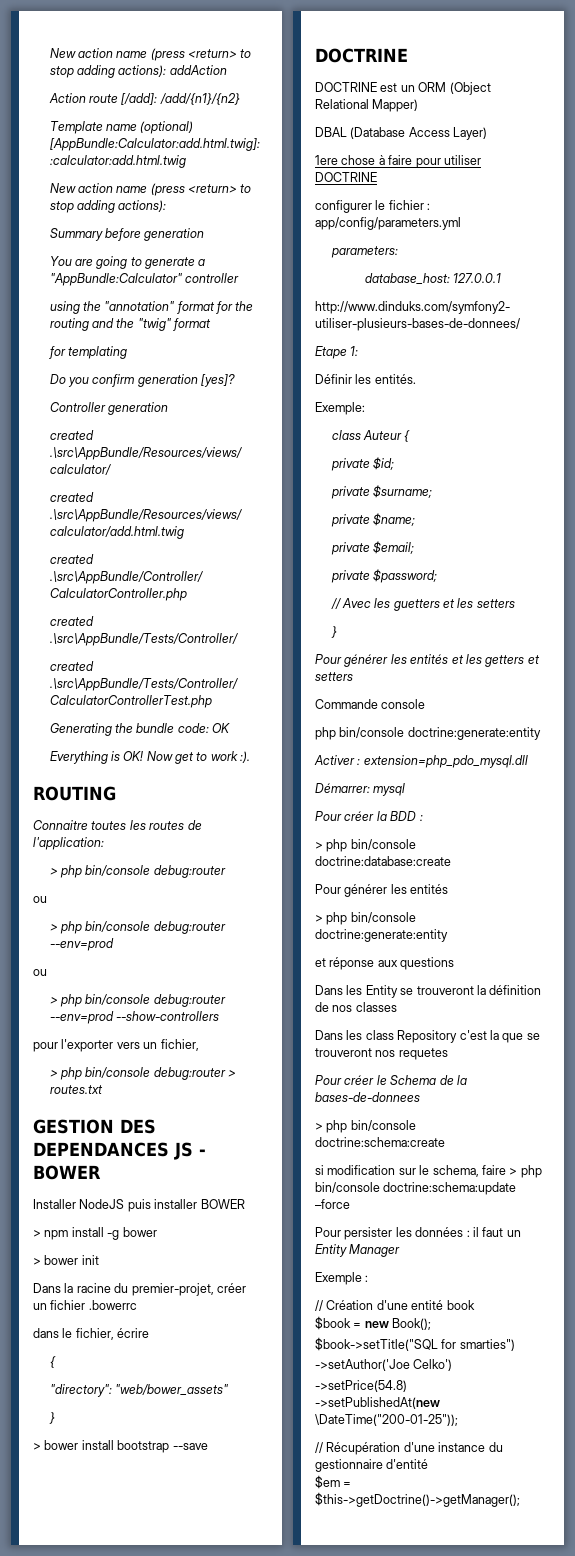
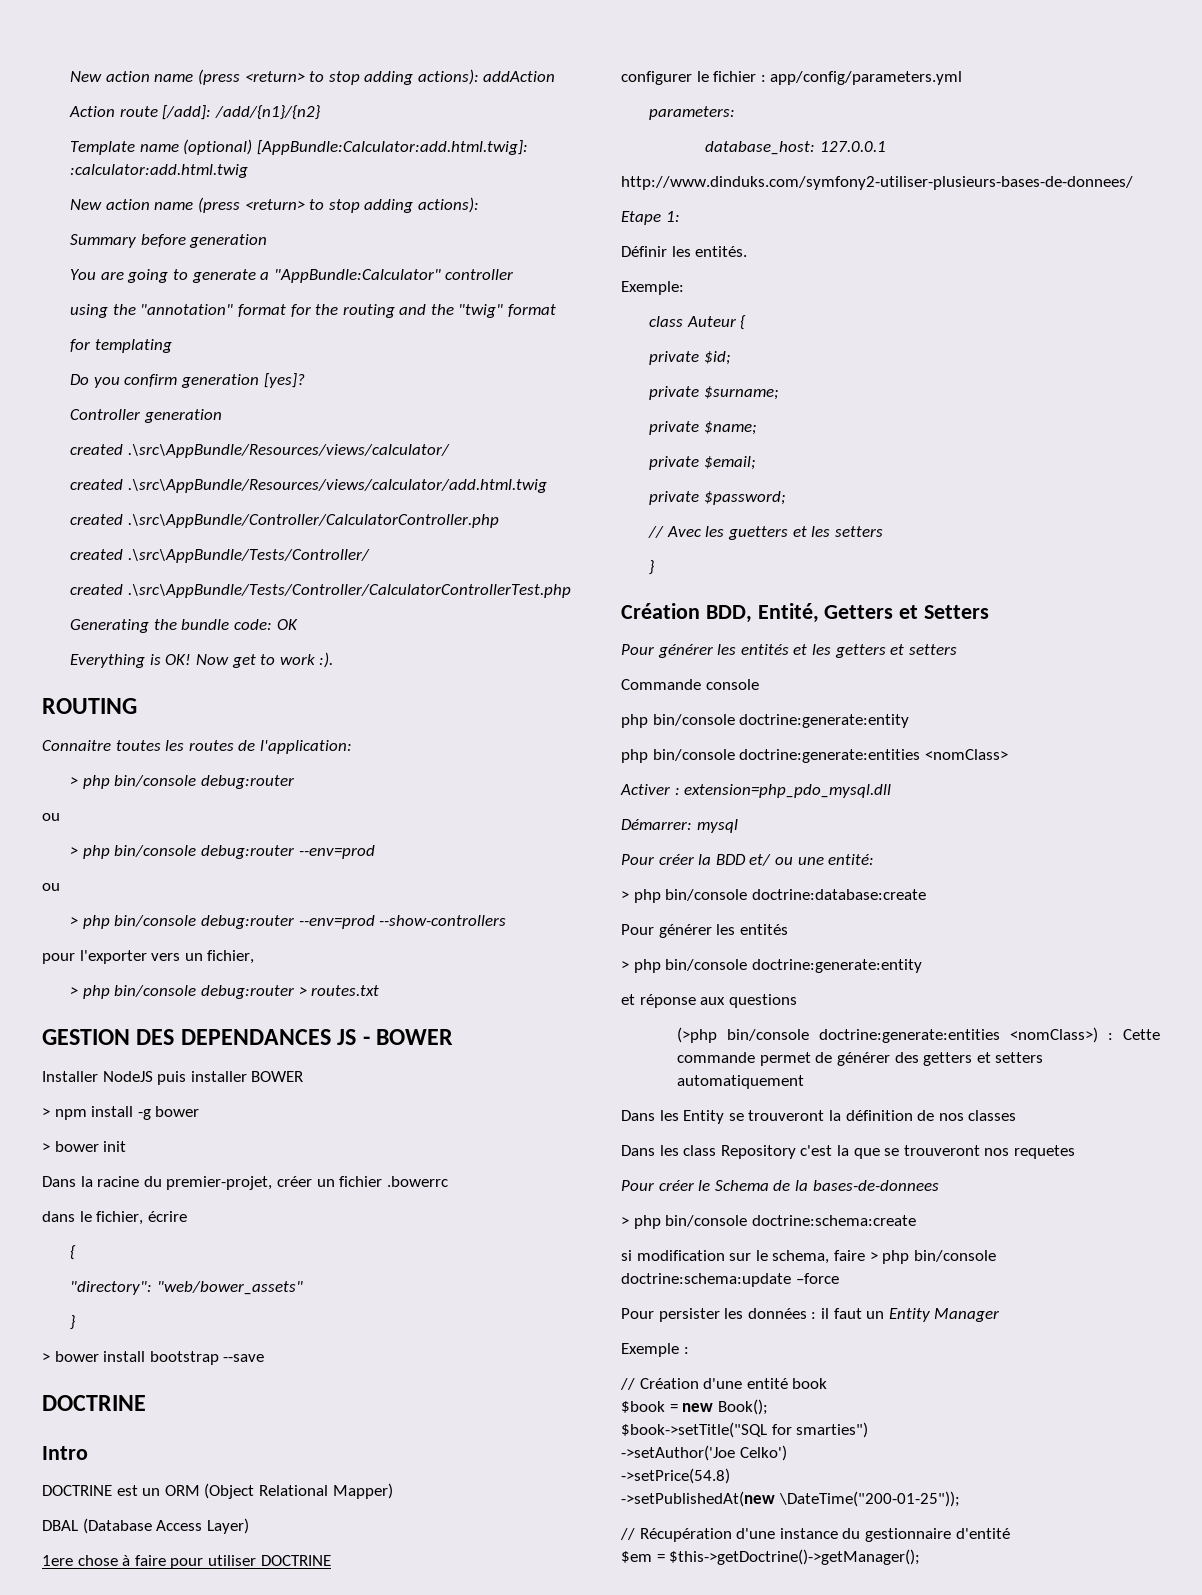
+ Intro
+ Création BDD, Entité, Getters et Setters
+ php bin/console doctrine:generate:entities <nomClass>
- Pour créer la BDD :
+ Pour créer la BDD et/ ou une entité:
+ (>php bin/console doctrine:generate:entities <nomClass>) : Cette commande permet de générer des getters et setters automatiquement

